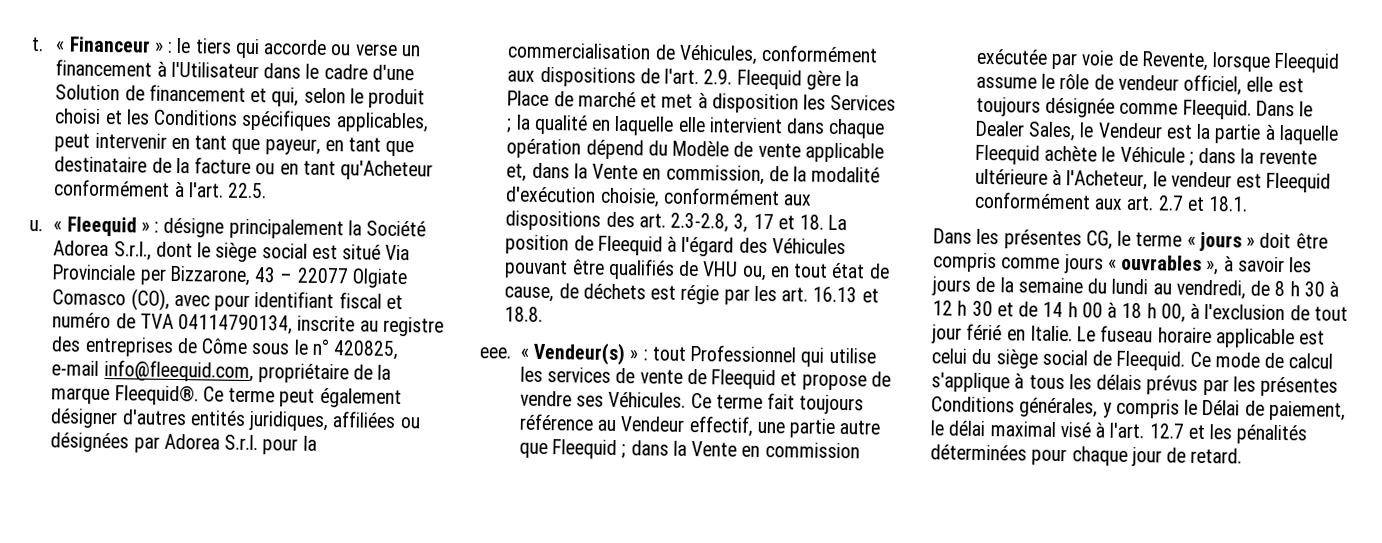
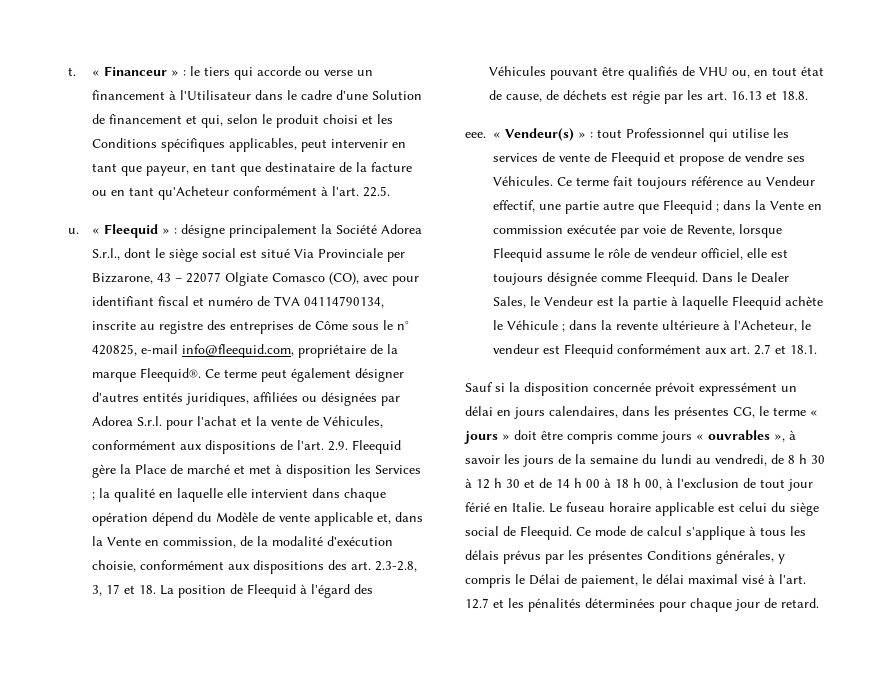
- Ce terme peut également désigner d'autres entités juridiques, affiliées ou désignées par Adorea S.r.l. pour la commercialisation de Véhicules, conformément aux dispositions de l'art.
+ Ce terme peut également désigner d'autres entités juridiques, affiliées ou désignées par Adorea S.r.l. pour l'achat et la vente de Véhicules, conformément aux dispositions de l'art.
- Dans les présentes CG, le terme « jours » doit être compris comme jours « ouvrables », à savoir les jours de la semaine du lundi au vendredi, de 8 h 30 à 12 h 30 et de 14 h 00 à 18 h 00, à l'exclusion de tout jour férié en Italie.
+ Sauf si la disposition concernée prévoit expressément un délai en jours calendaires, dans les présentes CG, le terme « jours » doit être compris comme jours « ouvrables », à savoir les jours de la semaine du lundi au vendredi, de 8 h 30 à 12 h 30 et de 14 h 00 à 18 h 00, à l'exclusion de tout jour férié en Italie.

